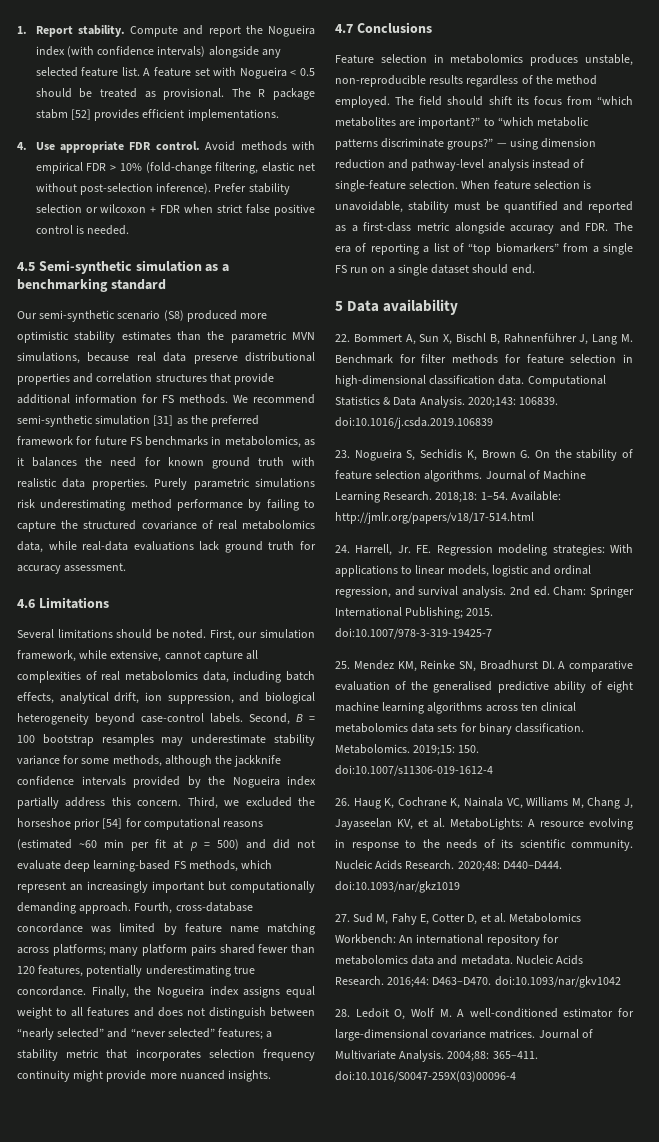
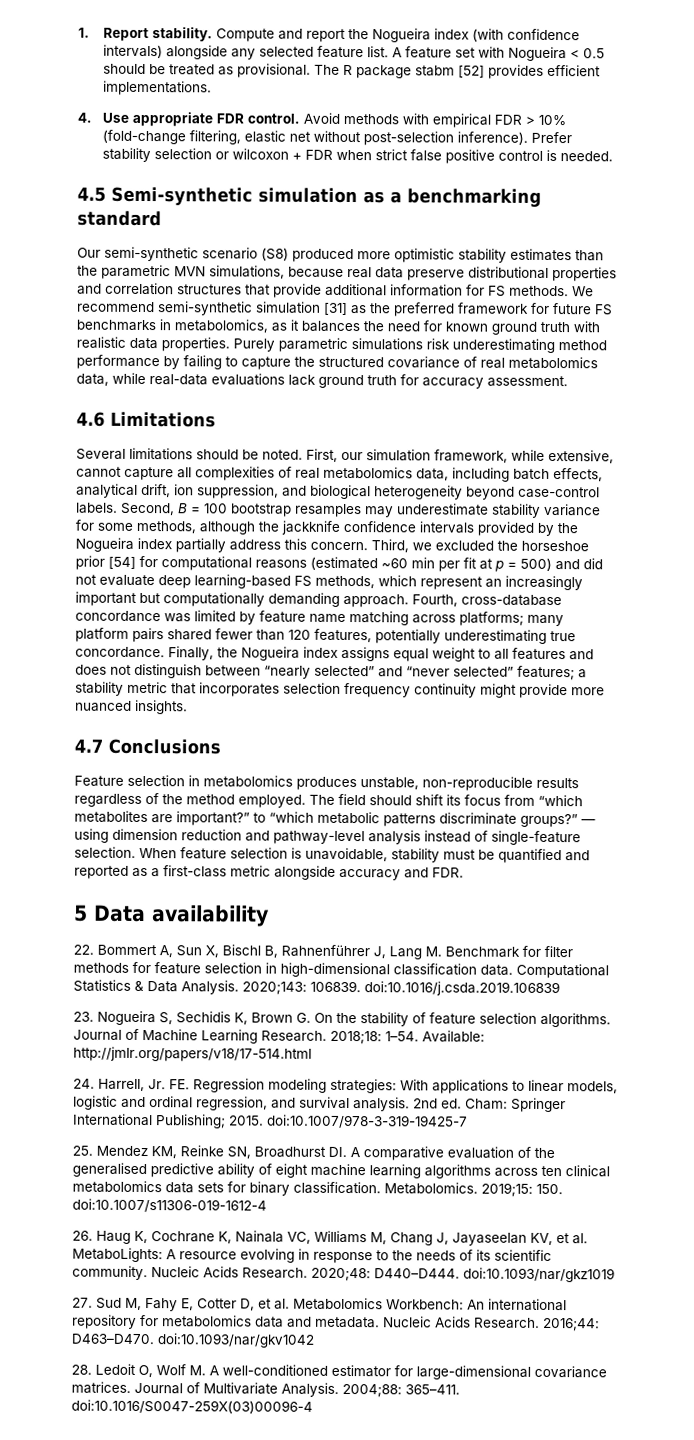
- When feature selection is unavoidable, stability must be quantified and reported as a first-class metric alongside accuracy and FDR. The era of reporting a list of “top biomarkers” from a single FS run on a single dataset should end.
+ When feature selection is unavoidable, stability must be quantified and reported as a first-class metric alongside accuracy and FDR.

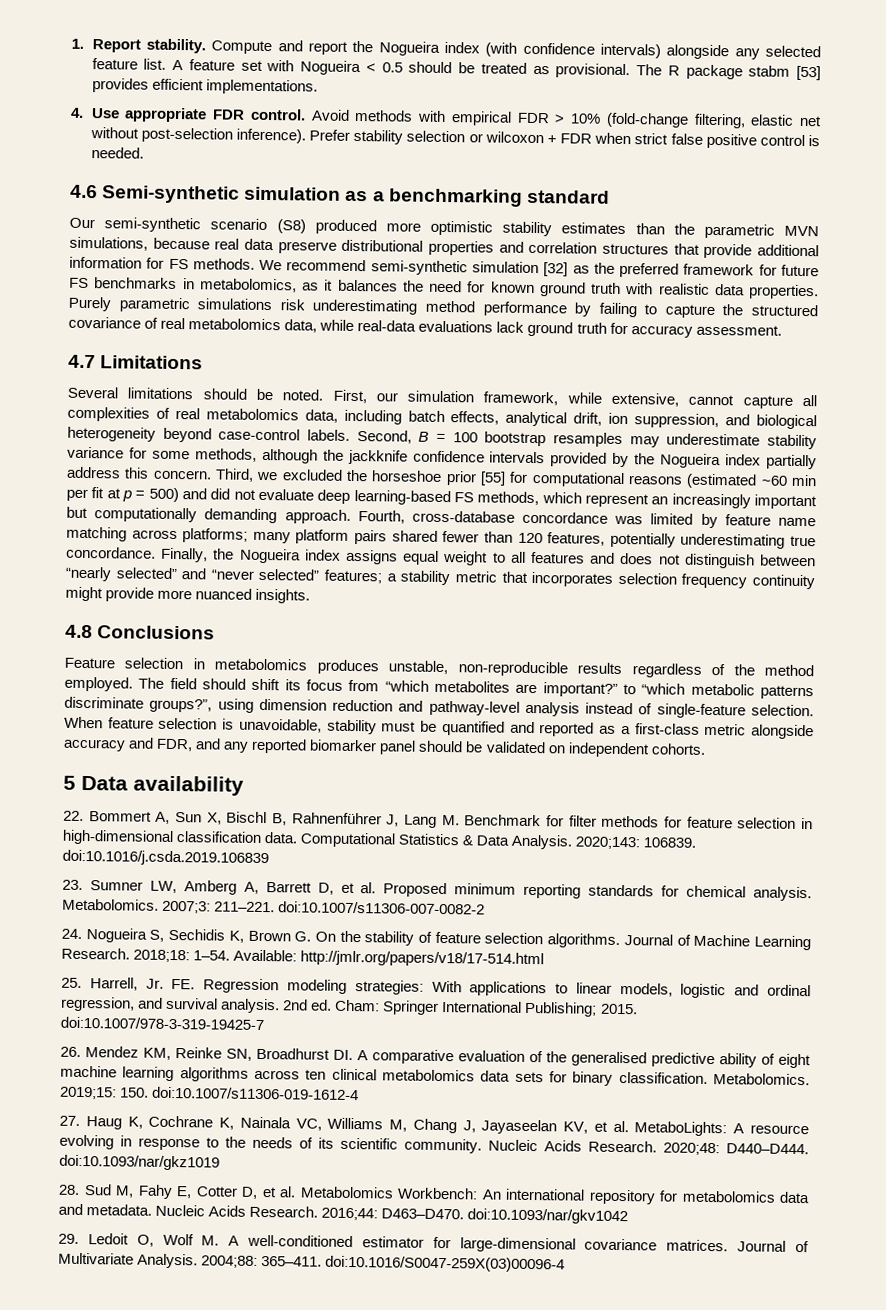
- The R package stabm [52] provides efficient implementations.
+ The R package stabm [53] provides efficient implementations.
- 4.5 Semi-synthetic simulation as a benchmarking standard
+ 4.6 Semi-synthetic simulation as a benchmarking standard
- We recommend semi-synthetic simulation [31] as the preferred framework for future FS benchmarks in metabolomics, as it balances the need for known ground truth with realistic data properties.
+ We recommend semi-synthetic simulation [32] as the preferred framework for future FS benchmarks in metabolomics, as it balances the need for known ground truth with realistic data properties.
- 4.6 Limitations
+ 4.7 Limitations
- Third, we excluded the horseshoe prior [54] for computational reasons (estimated ~60 min per fit at p = 500) and did not evaluate deep learning-based FS methods, which represent an increasingly important but computationally demanding approach.
+ Third, we excluded the horseshoe prior [55] for computational reasons (estimated ~60 min per fit at p = 500) and did not evaluate deep learning-based FS methods, which represent an increasingly important but computationally demanding approach.
- 4.7 Conclusions
+ 4.8 Conclusions
- The field should shift its focus from “which metabolites are important?” to “which metabolic patterns discriminate groups?” — using dimension reduction and pathway-level analysis instead of single-feature selection.
+ The field should shift its focus from “which metabolites are important?” to “which metabolic patterns discriminate groups?”, using dimension reduction and pathway-level analysis instead of single-feature selection.
- When feature selection is unavoidable, stability must be quantified and reported as a first-class metric alongside accuracy and FDR.
+ When feature selection is unavoidable, stability must be quantified and reported as a first-class metric alongside accuracy and FDR, and any reported biomarker panel should be validated on independent cohorts.
- 23. Nogueira S, Sechidis K, Brown G. On the stability of feature selection algorithms.
+ 23. Sumner LW, Amberg A, Barrett D, et al. Proposed minimum reporting standards for chemical analysis. Metabolomics. 2007;3: 211–221. doi:10.1007/s11306-007-0082-2
+ 24. Nogueira S, Sechidis K, Brown G. On the stability of feature selection algorithms.
- 24. Harrell, Jr. FE. Regression modeling strategies: With applications to linear models, logistic and ordinal regression, and survival analysis.
+ 25. Harrell, Jr. FE. Regression modeling strategies: With applications to linear models, logistic and ordinal regression, and survival analysis.
- 25. Mendez KM, Reinke SN, Broadhurst DI. A comparative evaluation of the generalised predictive ability of eight machine learning algorithms across ten clinical metabolomics data sets for binary classification.
+ 26. Mendez KM, Reinke SN, Broadhurst DI. A comparative evaluation of the generalised predictive ability of eight machine learning algorithms across ten clinical metabolomics data sets for binary classification.
- 26. Haug K, Cochrane K, Nainala VC, Williams M, Chang J, Jayaseelan KV, et al. MetaboLights: A resource evolving in response to the needs of its scientific community.
+ 27. Haug K, Cochrane K, Nainala VC, Williams M, Chang J, Jayaseelan KV, et al. MetaboLights: A resource evolving in response to the needs of its scientific community.
- 27. Sud M, Fahy E, Cotter D, et al. Metabolomics Workbench: An international repository for metabolomics data and metadata.
+ 28. Sud M, Fahy E, Cotter D, et al. Metabolomics Workbench: An international repository for metabolomics data and metadata.
- 28. Ledoit O, Wolf M. A well-conditioned estimator for large-dimensional covariance matrices.
+ 29. Ledoit O, Wolf M. A well-conditioned estimator for large-dimensional covariance matrices.

